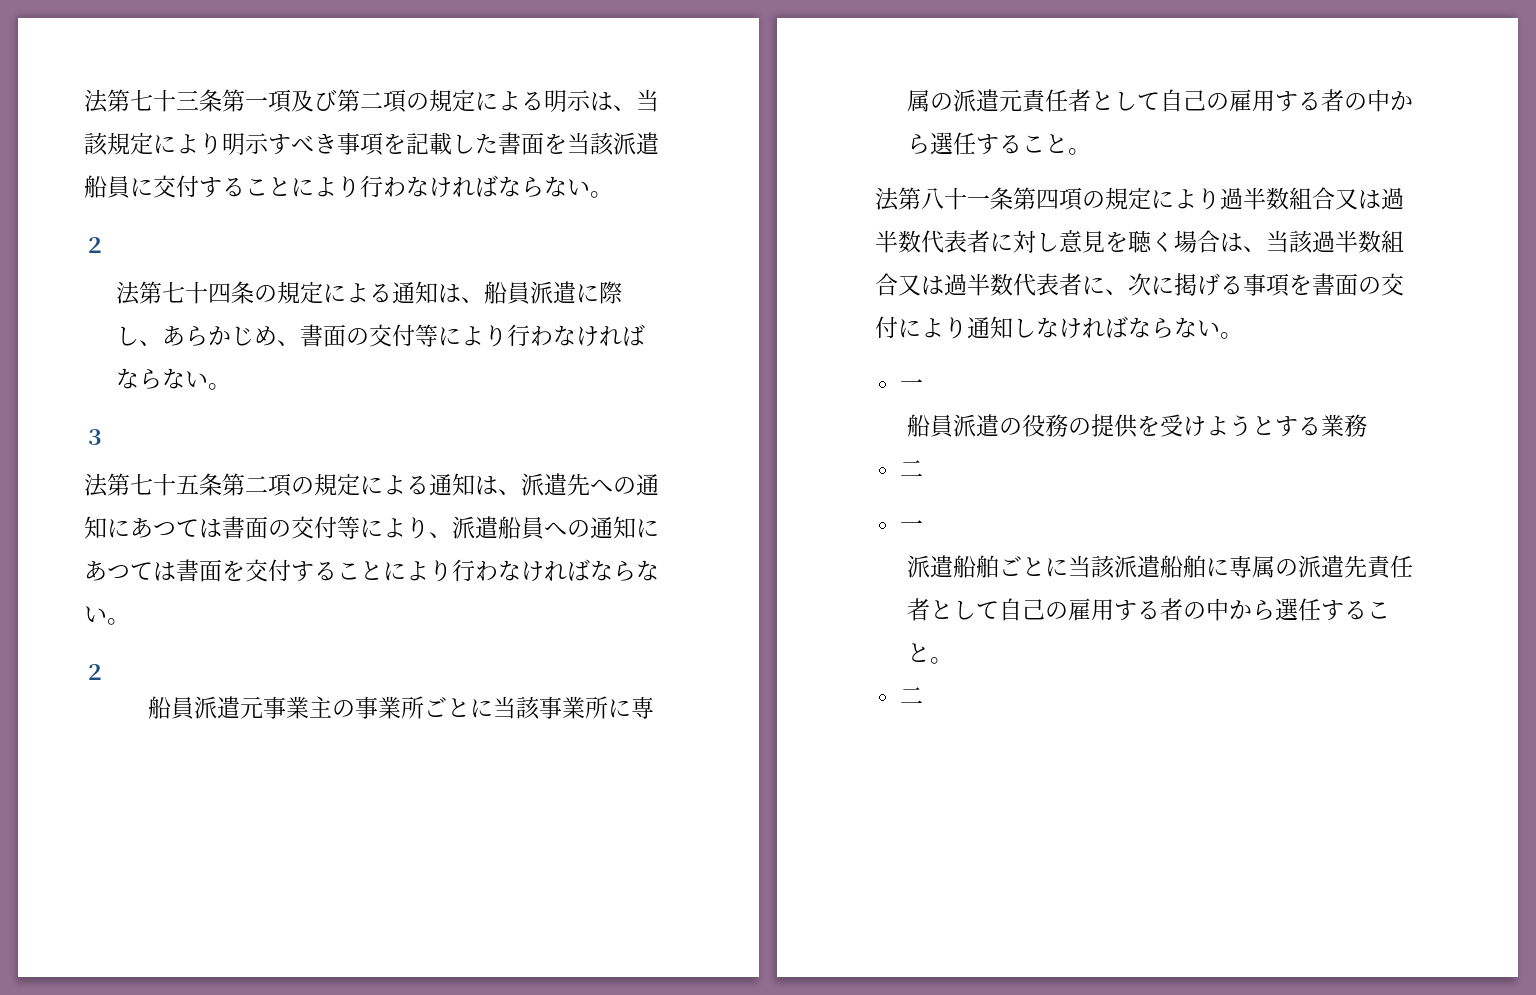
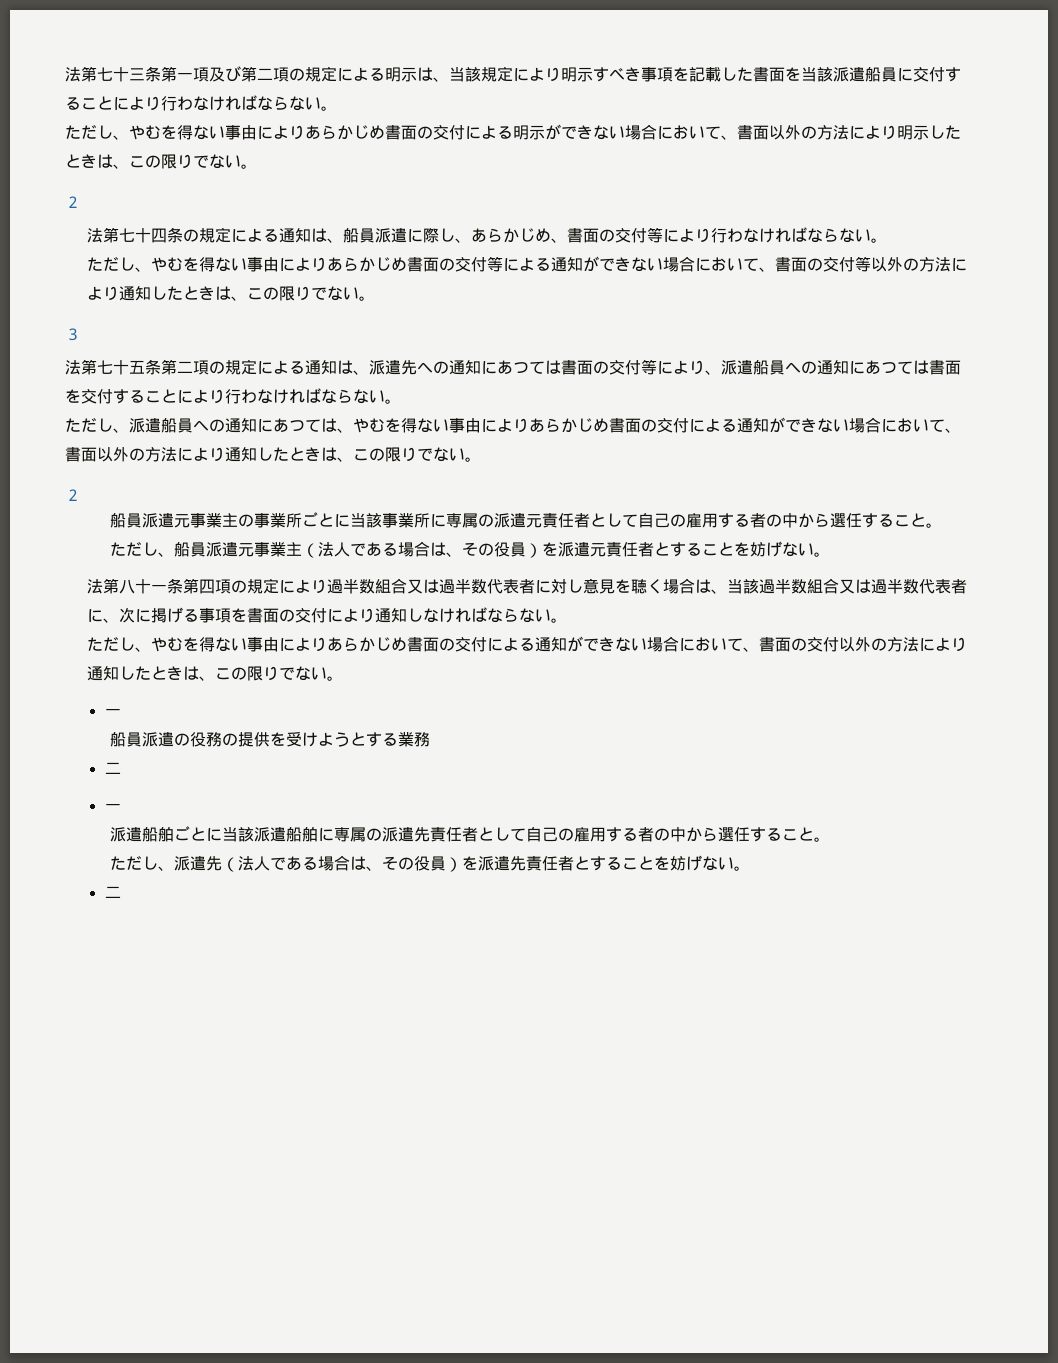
+ ただし、やむを得ない事由によりあらかじめ書面の交付による明示ができない場合において、書面以外の方法により明示したときは、この限りでない。
+ ただし、やむを得ない事由によりあらかじめ書面の交付等による通知ができない場合において、書面の交付等以外の方法により通知したときは、この限りでない。
+ ただし、派遣船員への通知にあつては、やむを得ない事由によりあらかじめ書面の交付による通知ができない場合において、書面以外の方法により通知したときは、この限りでない。
+ ただし、船員派遣元事業主（法人である場合は、その役員）を派遣元責任者とすることを妨げない。
+ ただし、やむを得ない事由によりあらかじめ書面の交付による通知ができない場合において、書面の交付以外の方法により通知したときは、この限りでない。
+ ただし、派遣先（法人である場合は、その役員）を派遣先責任者とすることを妨げない。

